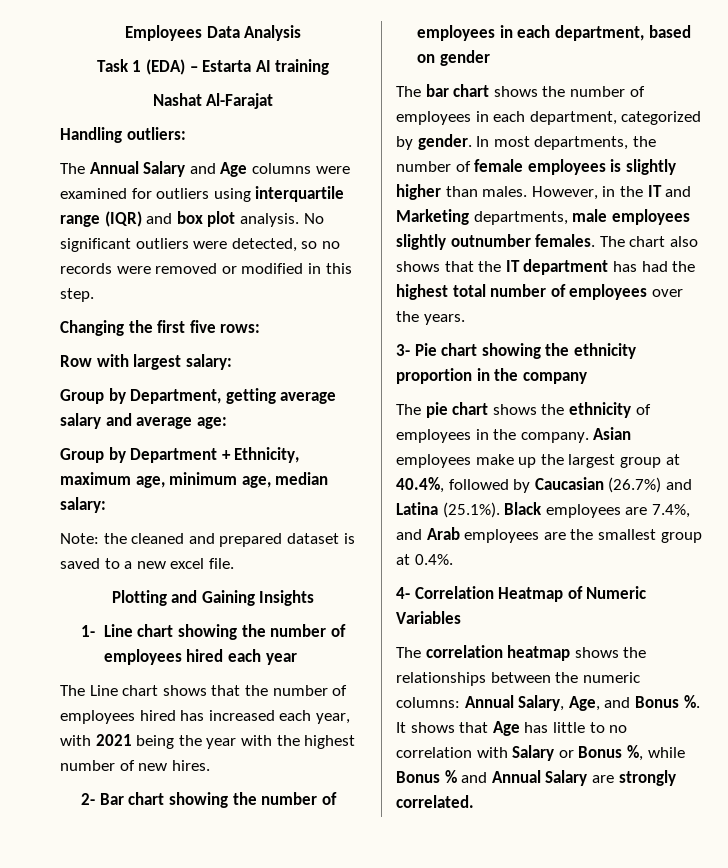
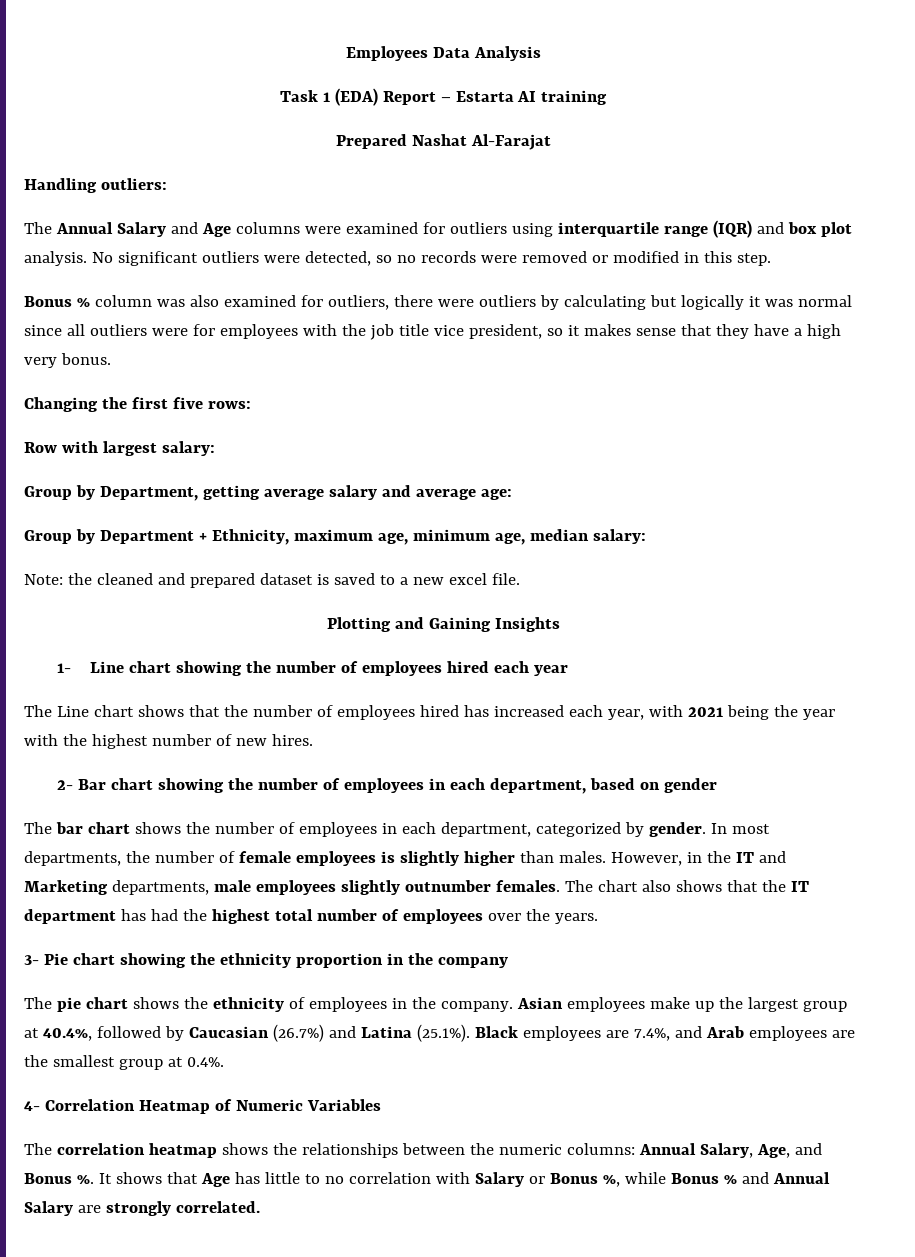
- Task 1 (EDA) – Estarta AI training
+ Task 1 (EDA) Report – Estarta AI training
- Nashat Al-Farajat
+ Prepared Nashat Al-Farajat
+ Bonus % column was also examined for outliers, there were outliers by calculating but logically it was normal since all outliers were for employees with the job title vice president, so it makes sense that they have a high very bonus.

